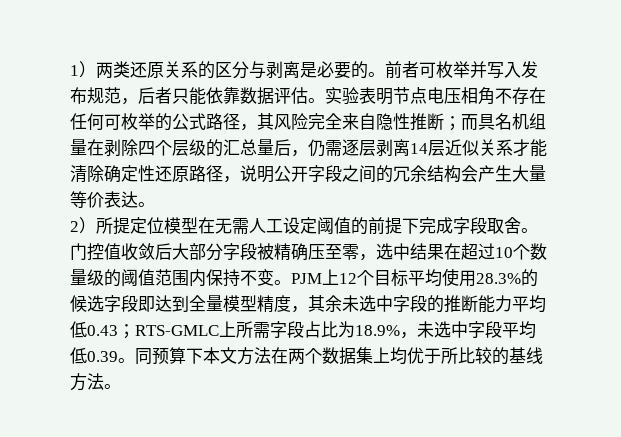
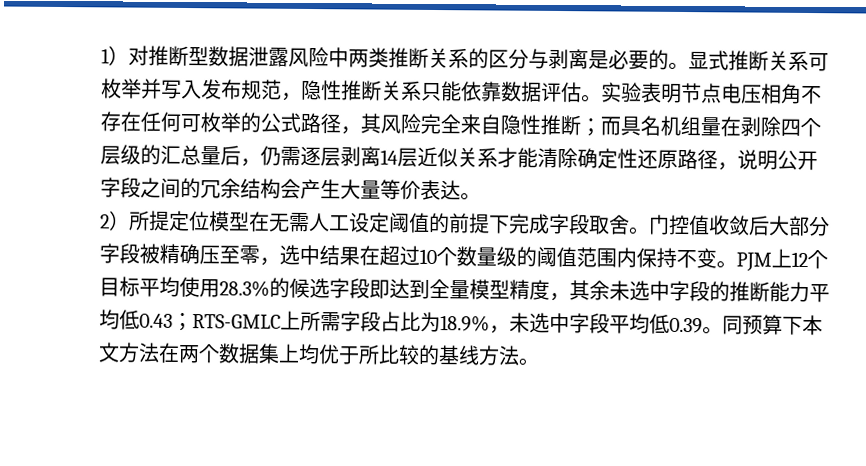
- 1）两类还原关系的区分与剥离是必要的。
+ 1）对推断型数据泄露风险中两类推断关系的区分与剥离是必要的。
- 前者可枚举并写入发布规范，后者只能依靠数据评估。
+ 显式推断关系可枚举并写入发布规范，隐性推断关系只能依靠数据评估。

